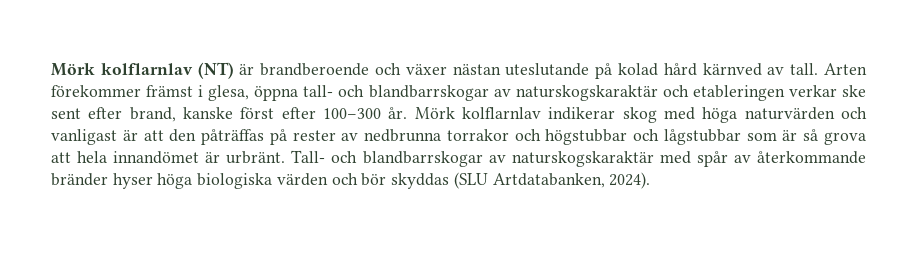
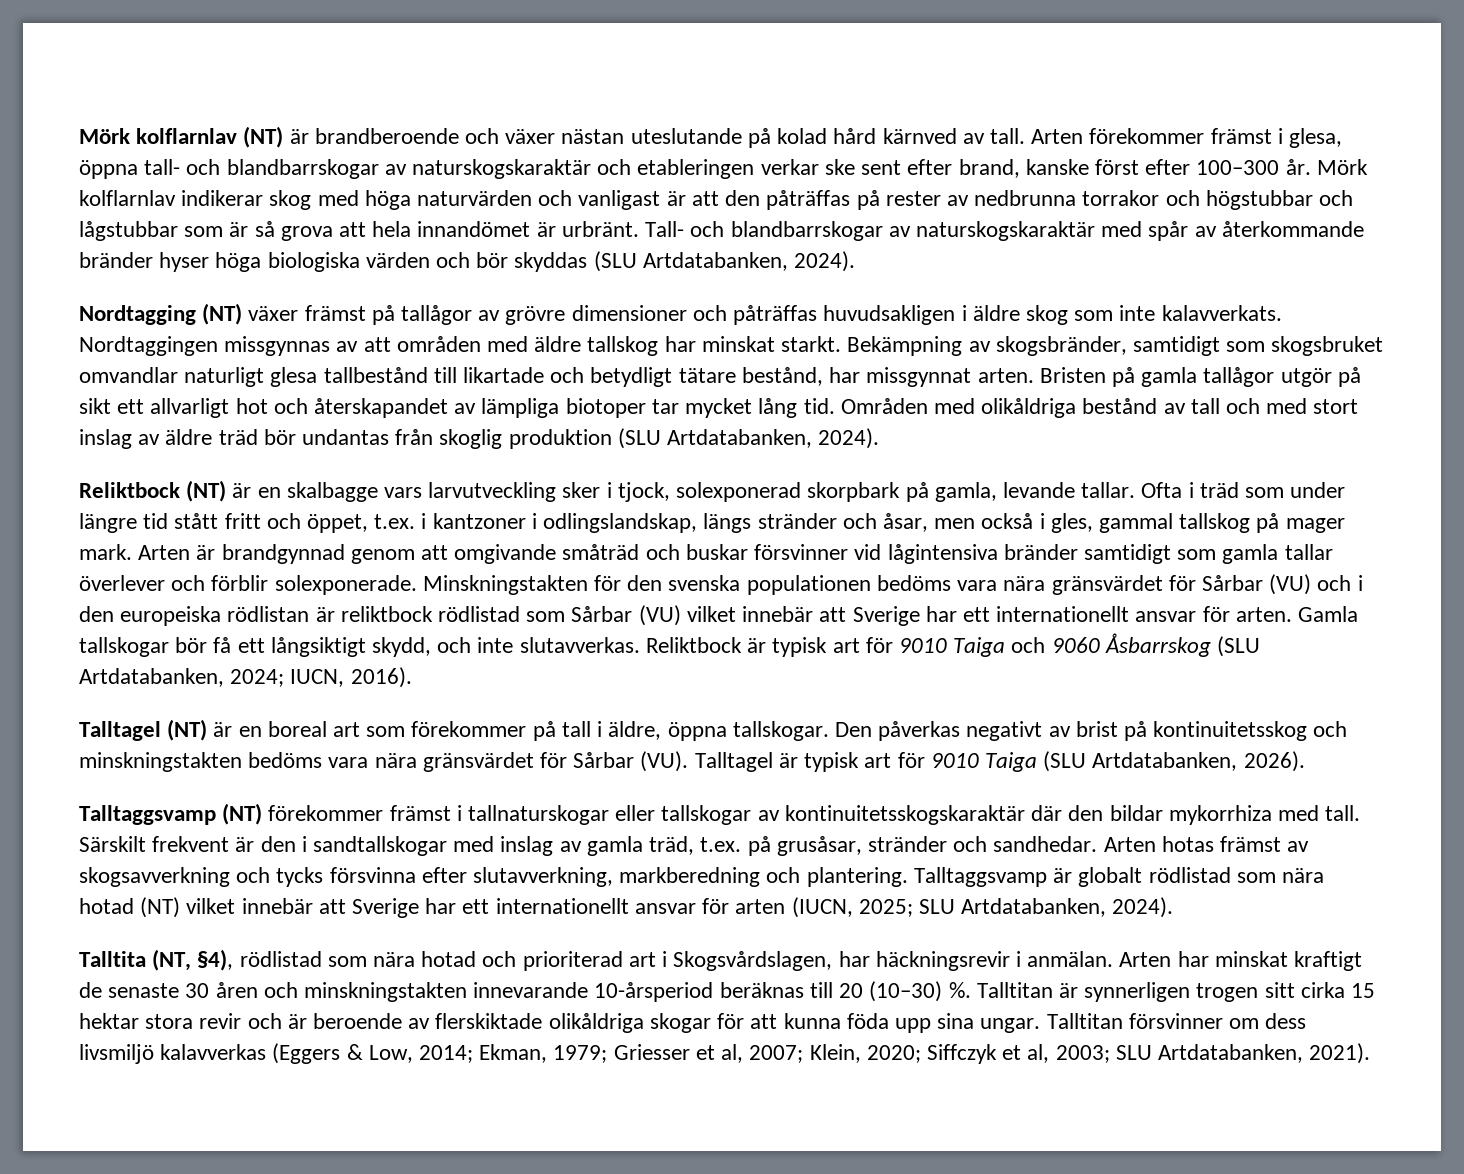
+ Nordtagging (NT) växer främst på tallågor av grövre dimensioner och påträffas huvudsakligen i äldre skog som inte kalavverkats. Nordtaggingen missgynnas av att områden med äldre tallskog har minskat starkt. Bekämpning av skogsbränder, samtidigt som skogsbruket omvandlar naturligt glesa tallbestånd till likartade och betydligt tätare bestånd, har missgynnat arten. Bristen på gamla tallågor utgör på sikt ett allvarligt hot och återskapandet av lämpliga biotoper tar mycket lång tid. Områden med olikåldriga bestånd av tall och med stort inslag av äldre träd bör undantas från skoglig produktion (SLU Artdatabanken, 2024).
+ Reliktbock (NT) är en skalbagge vars larvutveckling sker i tjock, solexponerad skorpbark på gamla, levande tallar. Ofta i träd som under längre tid stått fritt och öppet, t.ex. i kantzoner i odlingslandskap, längs stränder och åsar, men också i gles, gammal tallskog på mager mark. Arten är brandgynnad genom att omgivande småträd och buskar försvinner vid lågintensiva bränder samtidigt som gamla tallar överlever och förblir solexponerade. Minskningstakten för den svenska populationen bedöms vara nära gränsvärdet för Sårbar (VU) och i den europeiska rödlistan är reliktbock rödlistad som Sårbar (VU) vilket innebär att Sverige har ett internationellt ansvar för arten. Gamla tallskogar bör få ett långsiktigt skydd, och inte slutavverkas. Reliktbock är typisk art för 9010 Taiga och 9060 Åsbarrskog (SLU Artdatabanken, 2024; IUCN, 2016).
+ Talltagel (NT) är en boreal art som förekommer på tall i äldre, öppna tallskogar. Den påverkas negativt av brist på kontinuitetsskog och minskningstakten bedöms vara nära gränsvärdet för Sårbar (VU). Talltagel är typisk art för 9010 Taiga (SLU Artdatabanken, 2026).
+ Talltaggsvamp (NT) förekommer främst i tallnaturskogar eller tallskogar av kontinuitetsskogskaraktär där den bildar mykorrhiza med tall. Särskilt frekvent är den i sandtallskogar med inslag av gamla träd, t.ex. på grusåsar, stränder och sandhedar. Arten hotas främst av skogsavverkning och tycks försvinna efter slutavverkning, markberedning och plantering. Talltaggsvamp är globalt rödlistad som nära hotad (NT) vilket innebär att Sverige har ett internationellt ansvar för arten (IUCN, 2025; SLU Artdatabanken, 2024).
+ Talltita (NT, §4), rödlistad som nära hotad och prioriterad art i Skogsvårdslagen, har häckningsrevir i anmälan. Arten har minskat kraftigt de senaste 30 åren och minskningstakten innevarande 10-årsperiod beräknas till 20 (10–30) %. Talltitan är synnerligen trogen sitt cirka 15 hektar stora revir och är beroende av flerskiktade olikåldriga skogar för att kunna föda upp sina ungar. Talltitan försvinner om dess livsmiljö kalavverkas (Eggers & Low, 2014; Ekman, 1979; Griesser et al, 2007; Klein, 2020; Siffczyk et al, 2003; SLU Artdatabanken, 2021).

